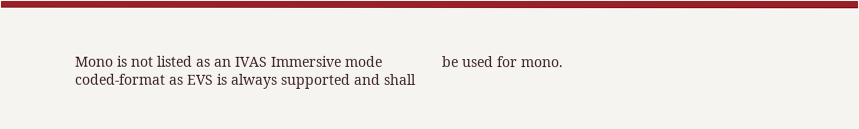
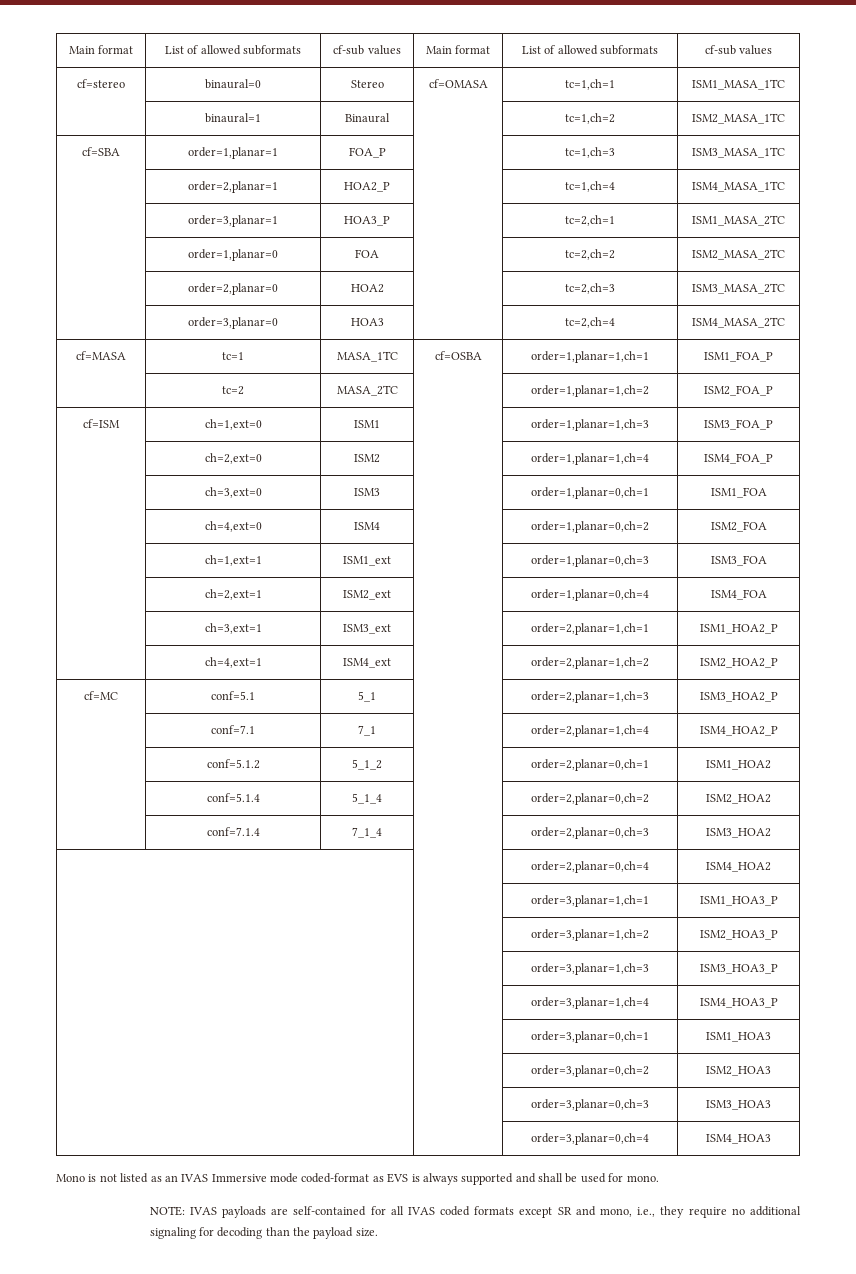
+ Main format | List of allowed subformats | cf-sub values | Main format | List of allowed subformats | cf-sub values
+ cf=stereo | binaural=0 | Stereo | cf=OMASA | tc=1,ch=1 | ISM1_MASA_1TC
+ | binaural=1 | Binaural | | tc=1,ch=2 | ISM2_MASA_1TC
+ cf=SBA | order=1,planar=1 | FOA_P | | tc=1,ch=3 | ISM3_MASA_1TC
+ | order=2,planar=1 | HOA2_P | | tc=1,ch=4 | ISM4_MASA_1TC
+ | order=3,planar=1 | HOA3_P | | tc=2,ch=1 | ISM1_MASA_2TC
+ | order=1,planar=0 | FOA | | tc=2,ch=2 | ISM2_MASA_2TC
+ | order=2,planar=0 | HOA2 | | tc=2,ch=3 | ISM3_MASA_2TC
+ | order=3,planar=0 | HOA3 | | tc=2,ch=4 | ISM4_MASA_2TC
+ cf=MASA | tc=1 | MASA_1TC | cf=OSBA | order=1,planar=1,ch=1 | ISM1_FOA_P
+ | tc=2 | MASA_2TC | | order=1,planar=1,ch=2 | ISM2_FOA_P
+ cf=ISM | ch=1,ext=0 | ISM1 | | order=1,planar=1,ch=3 | ISM3_FOA_P
+ | ch=2,ext=0 | ISM2 | | order=1,planar=1,ch=4 | ISM4_FOA_P
+ | ch=3,ext=0 | ISM3 | | order=1,planar=0,ch=1 | ISM1_FOA
+ | ch=4,ext=0 | ISM4 | | order=1,planar=0,ch=2 | ISM2_FOA
+ | ch=1,ext=1 | ISM1_ext | | order=1,planar=0,ch=3 | ISM3_FOA
+ | ch=2,ext=1 | ISM2_ext | | order=1,planar=0,ch=4 | ISM4_FOA
+ | ch=3,ext=1 | ISM3_ext | | order=2,planar=1,ch=1 | ISM1_HOA2_P
+ | ch=4,ext=1 | ISM4_ext | | order=2,planar=1,ch=2 | ISM2_HOA2_P
+ cf=MC | conf=5.1 | 5_1 | | order=2,planar=1,ch=3 | ISM3_HOA2_P
+ | conf=7.1 | 7_1 | | order=2,planar=1,ch=4 | ISM4_HOA2_P
+ | conf=5.1.2 | 5_1_2 | | order=2,planar=0,ch=1 | ISM1_HOA2
+ | conf=5.1.4 | 5_1_4 | | order=2,planar=0,ch=2 | ISM2_HOA2
+ | conf=7.1.4 | 7_1_4 | | order=2,planar=0,ch=3 | ISM3_HOA2
+ | | order=2,planar=0,ch=4 | ISM4_HOA2
+ | | order=3,planar=1,ch=1 | ISM1_HOA3_P
+ | | order=3,planar=1,ch=2 | ISM2_HOA3_P
+ | | order=3,planar=1,ch=3 | ISM3_HOA3_P
+ | | order=3,planar=1,ch=4 | ISM4_HOA3_P
+ | | order=3,planar=0,ch=1 | ISM1_HOA3
+ | | order=3,planar=0,ch=2 | ISM2_HOA3
+ | | order=3,planar=0,ch=3 | ISM3_HOA3
+ | | order=3,planar=0,ch=4 | ISM4_HOA3
+ NOTE: IVAS payloads are self-contained for all IVAS coded formats except SR and mono, i.e., they require no additional signaling for decoding than the payload size.

